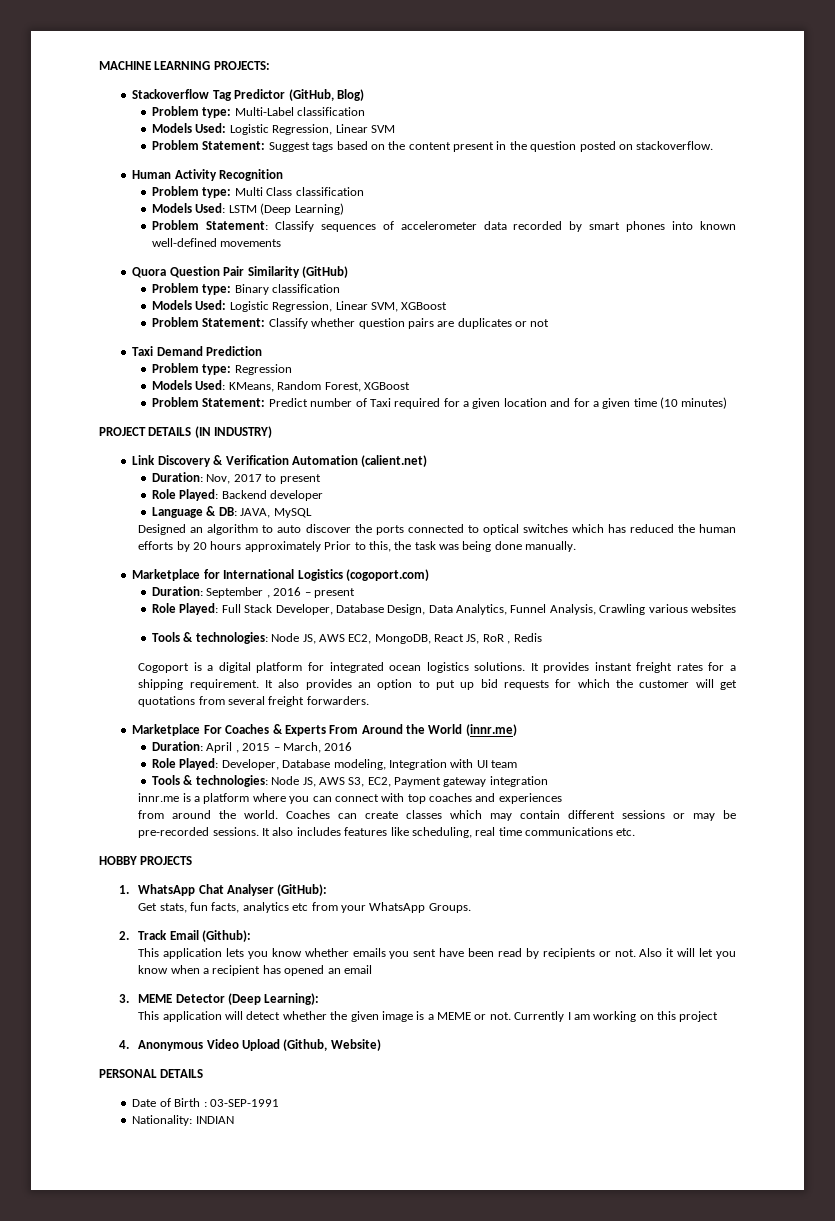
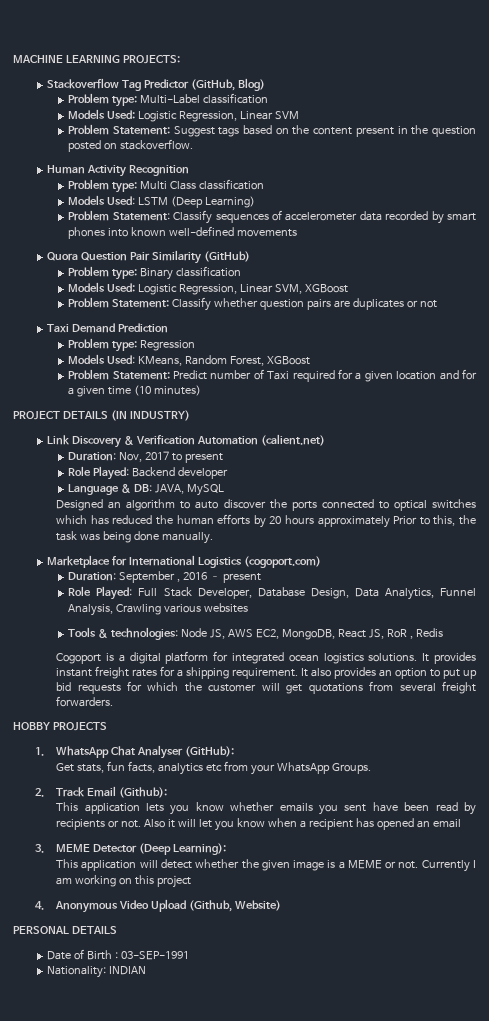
- Marketplace For Coaches & Experts From Around the World (innr.me)
- Duration: April , 2015 – March, 2016
- Role Played: Developer, Database modeling, Integration with UI team
- Tools & technologies: Node JS, AWS S3, EC2, Payment gateway integration
- innr.me is a platform where you can connect with top coaches and experiences
- from around the world. Coaches can create classes which may contain different sessions or may be pre-recorded sessions. It also includes features like scheduling, real time communications etc.

